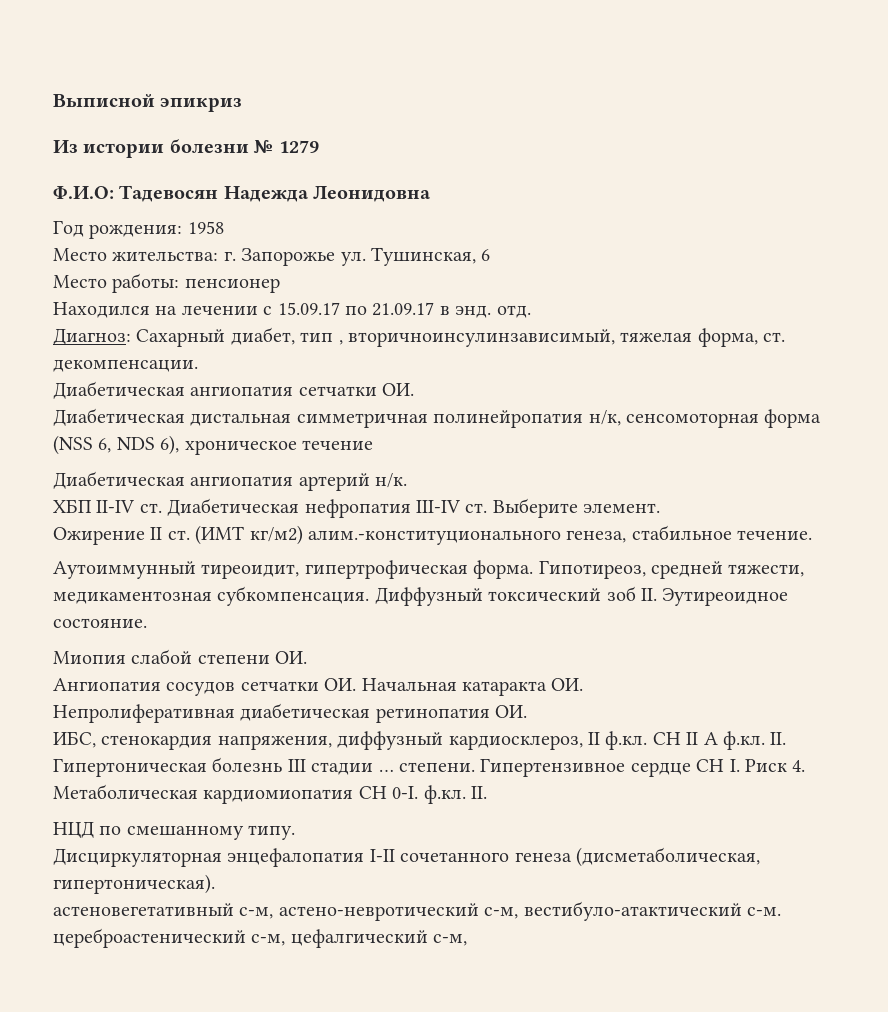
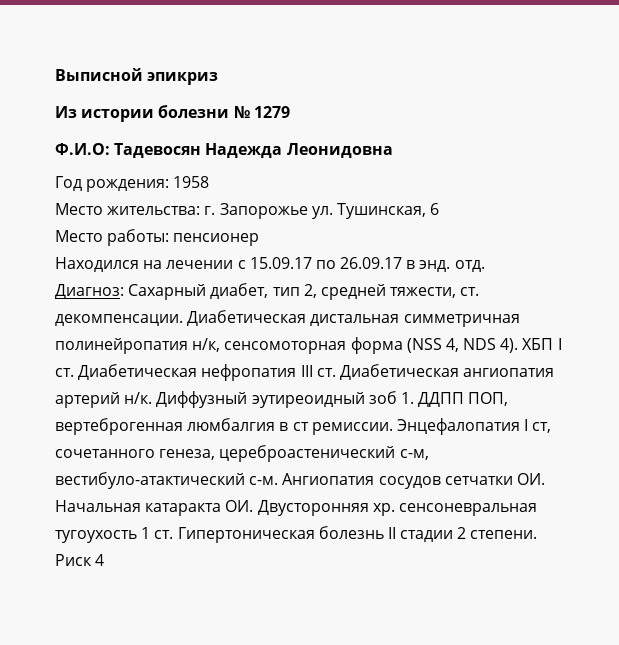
- Находился на лечении с 15.09.17 по 21.09.17 в энд. отд.
+ Находился на лечении с 15.09.17 по 26.09.17 в энд. отд.
- Диагноз: Сахарный диабет, тип , вторичноинсулинзависимый, тяжелая форма, ст. декомпенсации.
- Диабетическая ангиопатия сетчатки ОИ.
- Диабетическая дистальная симметричная полинейропатия н/к, сенсомоторная форма (NSS 6, NDS 6), хроническое течение
- Диабетическая ангиопатия артерий н/к.
- ХБП II-IV ст. Диабетическая нефропатия III-IV ст. Выберите элемент.
- Ожирение II ст. (ИМТ кг/м2) алим.-конституционального генеза, стабильное течение.
- Аутоиммунный тиреоидит, гипертрофическая форма. Гипотиреоз, средней тяжести, медикаментозная субкомпенсация. Диффузный токсический зоб II. Эутиреоидное состояние.
- Миопия слабой степени ОИ.
- Ангиопатия сосудов сетчатки ОИ. Начальная катаракта ОИ.
- Непролиферативная диабетическая ретинопатия ОИ.
- ИБС, стенокардия напряжения, диффузный кардиосклероз, II ф.кл. СН II А ф.кл. II. Гипертоническая болезнь III стадии … степени. Гипертензивное сердце СН I. Риск 4. Метаболическая кардиомиопатия СН 0-I. ф.кл. II.
- НЦД по смешанному типу.
- Дисциркуляторная энцефалопатия I-II сочетанного генеза (дисметаболическая, гипертоническая).
- астеновегетативный с-м, астено-невротический с-м, вестибуло-атактический с-м. цереброастенический с-м, цефалгический с-м,
+ Диагноз: Сахарный диабет, тип 2, средней тяжести, ст. декомпенсации. Диабетическая дистальная симметричная полинейропатия н/к, сенсомоторная форма (NSS 4, NDS 4). ХБП I ст. Диабетическая нефропатия III ст. Диабетическая ангиопатия артерий н/к. Диффузный эутиреоидный зоб 1. ДДПП ПОП, вертеброгенная люмбалгия в ст ремиссии. Энцефалопатия I ст, сочетанного генеза, цереброастенический с-м, вестибуло-атактический с-м. Ангиопатия сосудов сетчатки ОИ. Начальная катаракта ОИ. Двусторонняя хр. сенсоневральная тугоухость 1 ст. Гипертоническая болезнь II стадии 2 степени. Риск 4

